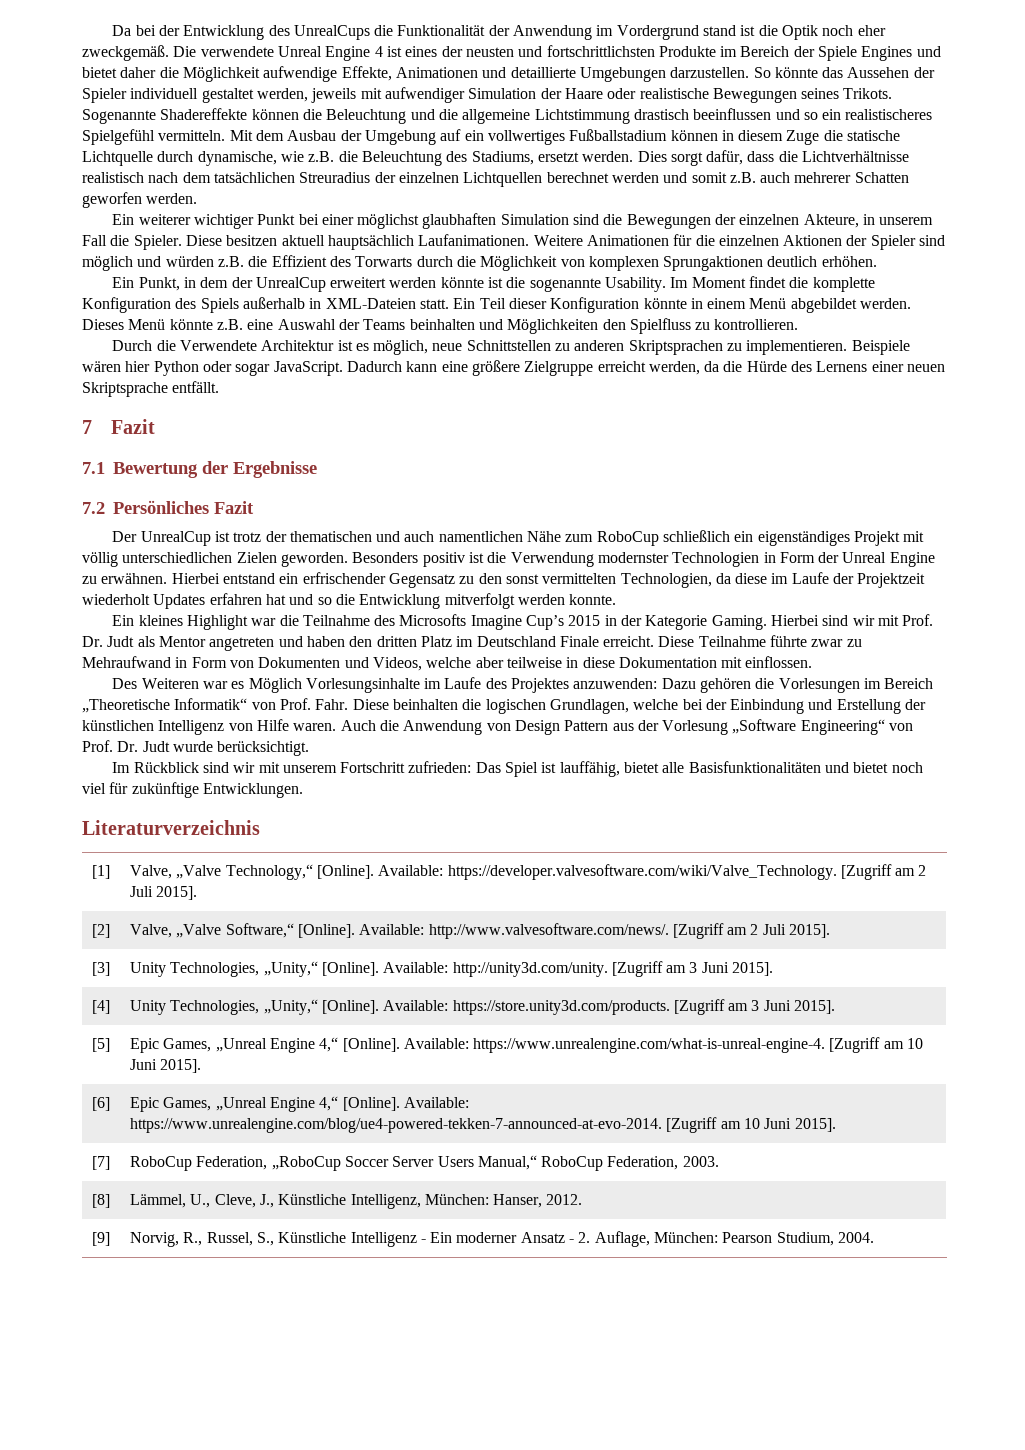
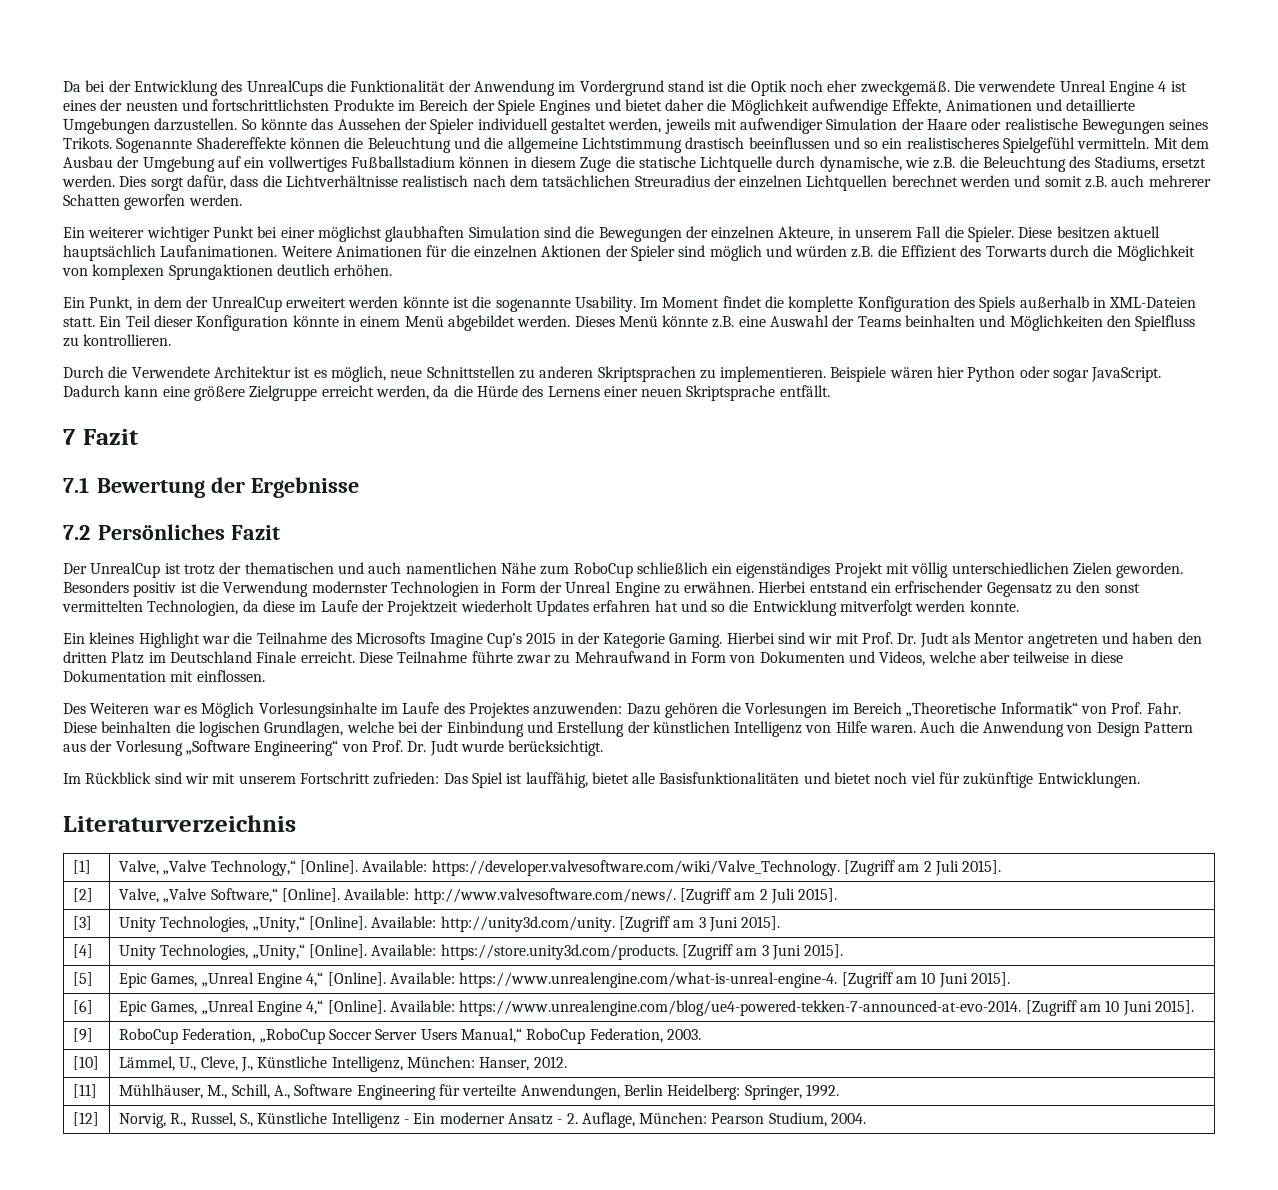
- [7] | RoboCup Federation, „RoboCup Soccer Server Users Manual,“ RoboCup Federation, 2003.
+ [9] | RoboCup Federation, „RoboCup Soccer Server Users Manual,“ RoboCup Federation, 2003.
- [8] | Lämmel, U., Cleve, J., Künstliche Intelligenz, München: Hanser, 2012.
+ [10] | Lämmel, U., Cleve, J., Künstliche Intelligenz, München: Hanser, 2012.
- [9] | Norvig, R., Russel, S., Künstliche Intelligenz - Ein moderner Ansatz - 2. Auflage, München: Pearson Studium, 2004.
+ [11] | Mühlhäuser, M., Schill, A., Software Engineering für verteilte Anwendungen, Berlin Heidelberg: Springer, 1992.
+ [12] | Norvig, R., Russel, S., Künstliche Intelligenz - Ein moderner Ansatz - 2. Auflage, München: Pearson Studium, 2004.

